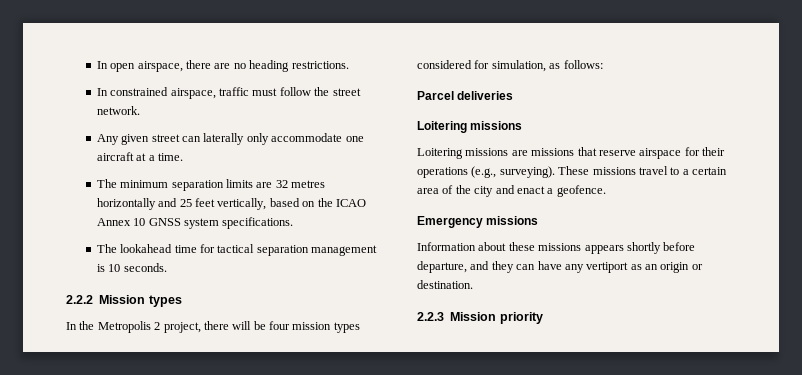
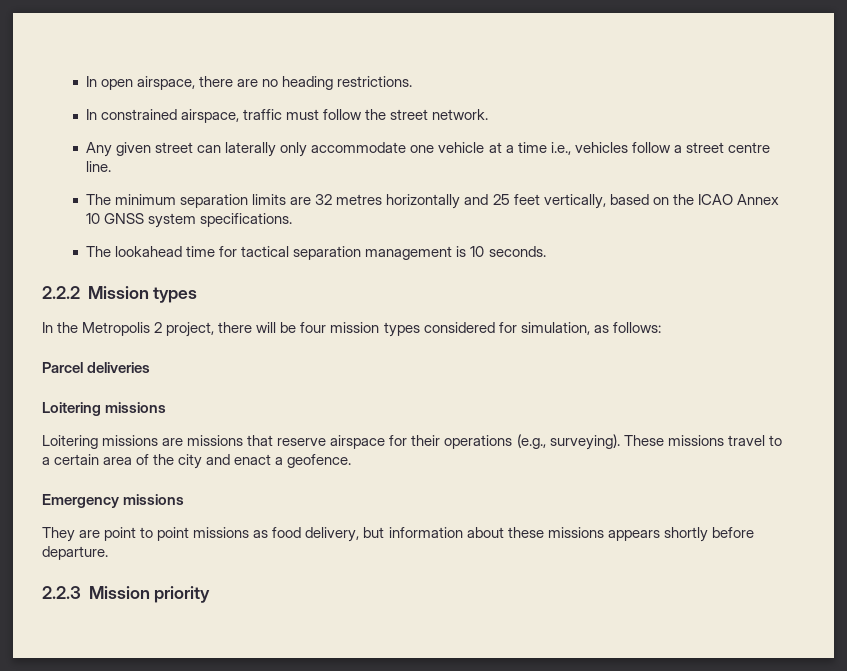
- Any given street can laterally only accommodate one aircraft at a time.
+ Any given street can laterally only accommodate one vehicle at a time i.e., vehicles follow a street centre line.
- Information about these missions appears shortly before departure, and they can have any vertiport as an origin or destination.
+ They are point to point missions as food delivery, but information about these missions appears shortly before departure.

